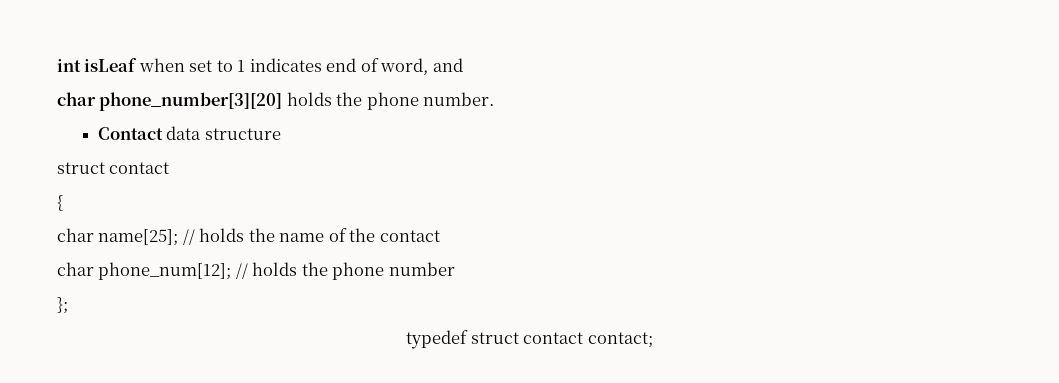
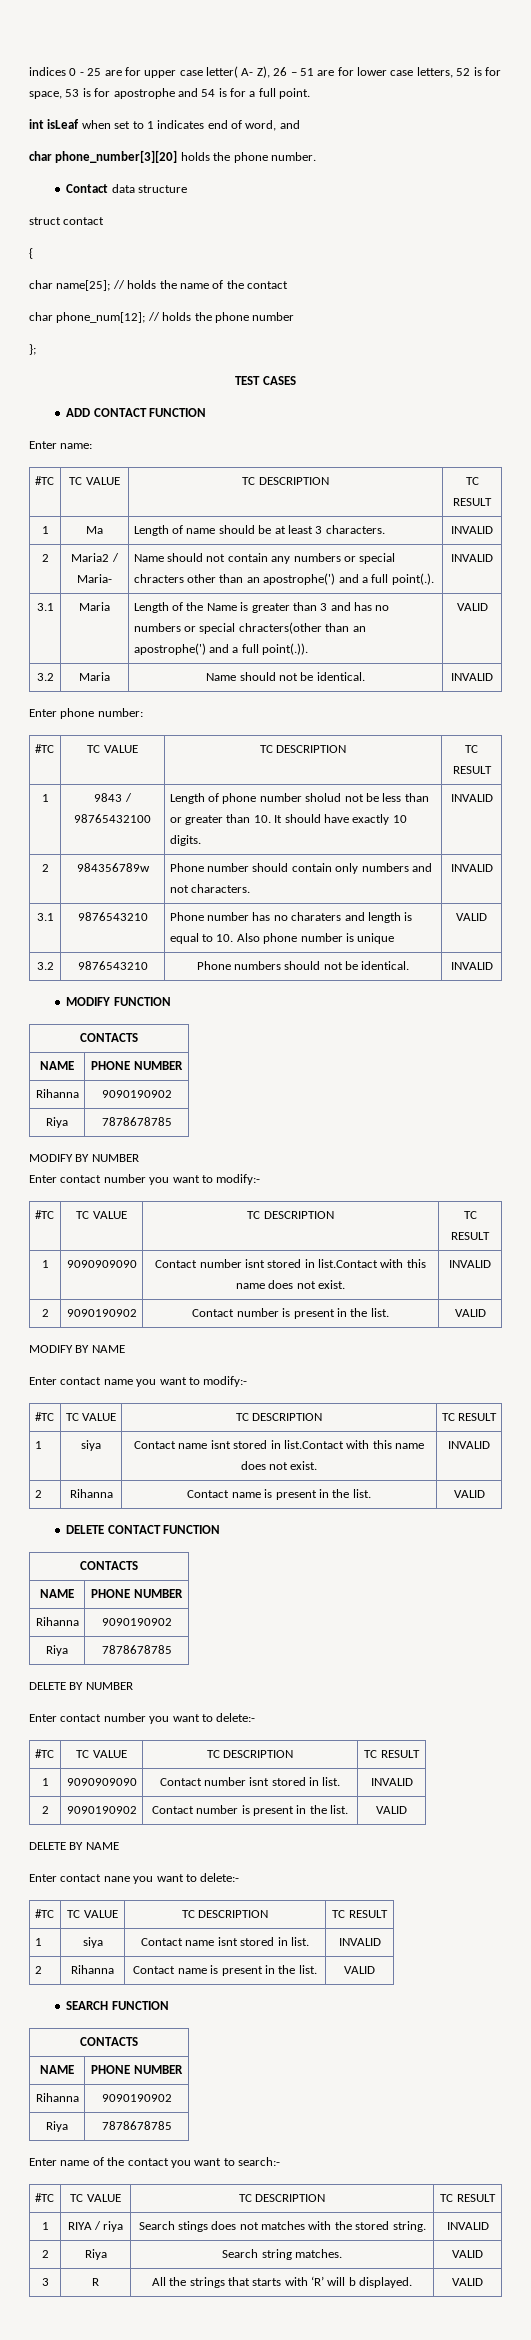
+ indices 0 - 25 are for upper case letter( A- Z), 26 – 51 are for lower case letters, 52 is for space, 53 is for apostrophe and 54 is for a full point.
- typedef struct contact contact;
+ TEST CASES
+ ADD CONTACT FUNCTION
+ Enter name:
+ #TC | TC VALUE | TC DESCRIPTION | TC RESULT
+ 1 | Ma | Length of name should be at least 3 characters. | INVALID
+ 2 | Maria2 / Maria- | Name should not contain any numbers or special chracters other than an apostrophe(') and a full point(.). | INVALID
+ 3.1 | Maria | Length of the Name is greater than 3 and has no numbers or special chracters(other than an apostrophe(') and a full point(.)). | VALID
+ 3.2 | Maria | Name should not be identical. | INVALID
+ Enter phone number:
+ #TC | TC VALUE | TC DESCRIPTION | TC RESULT
+ 1 | 9843 / 98765432100 | Length of phone number sholud not be less than or greater than 10. It should have exactly 10 digits. | INVALID
+ 2 | 984356789w | Phone number should contain only numbers and not characters. | INVALID
+ 3.1 | 9876543210 | Phone number has no charaters and length is equal to 10. Also phone number is unique | VALID
+ 3.2 | 9876543210 | Phone numbers should not be identical. | INVALID
+ MODIFY FUNCTION
+ CONTACTS
+ NAME | PHONE NUMBER
+ Rihanna | 9090190902
+ Riya | 7878678785
+ MODIFY BY NUMBER
+ Enter contact number you want to modify:-
+ #TC | TC VALUE | TC DESCRIPTION | TC RESULT
+ 1 | 9090909090 | Contact number isnt stored in list.Contact with this name does not exist. | INVALID
+ 2 | 9090190902 | Contact number is present in the list. | VALID
+ MODIFY BY NAME
+ Enter contact name you want to modify:-
+ #TC | TC VALUE | TC DESCRIPTION | TC RESULT
+ 1 | siya | Contact name isnt stored in list.Contact with this name does not exist. | INVALID
+ 2 | Rihanna | Contact name is present in the list. | VALID
+ DELETE CONTACT FUNCTION
+ CONTACTS
+ NAME | PHONE NUMBER
+ Rihanna | 9090190902
+ Riya | 7878678785
+ DELETE BY NUMBER
+ Enter contact number you want to delete:-
+ #TC | TC VALUE | TC DESCRIPTION | TC RESULT
+ 1 | 9090909090 | Contact number isnt stored in list. | INVALID
+ 2 | 9090190902 | Contact number is present in the list. | VALID
+ DELETE BY NAME
+ Enter contact nane you want to delete:-
+ #TC | TC VALUE | TC DESCRIPTION | TC RESULT
+ 1 | siya | Contact name isnt stored in list. | INVALID
+ 2 | Rihanna | Contact name is present in the list. | VALID
+ SEARCH FUNCTION
+ CONTACTS
+ NAME | PHONE NUMBER
+ Rihanna | 9090190902
+ Riya | 7878678785
+ Enter name of the contact you want to search:-
+ #TC | TC VALUE | TC DESCRIPTION | TC RESULT
+ 1 | RIYA / riya | Search stings does not matches with the stored string. | INVALID
+ 2 | Riya | Search string matches. | VALID
+ 3 | R | All the strings that starts with ‘R’ will b displayed. | VALID

